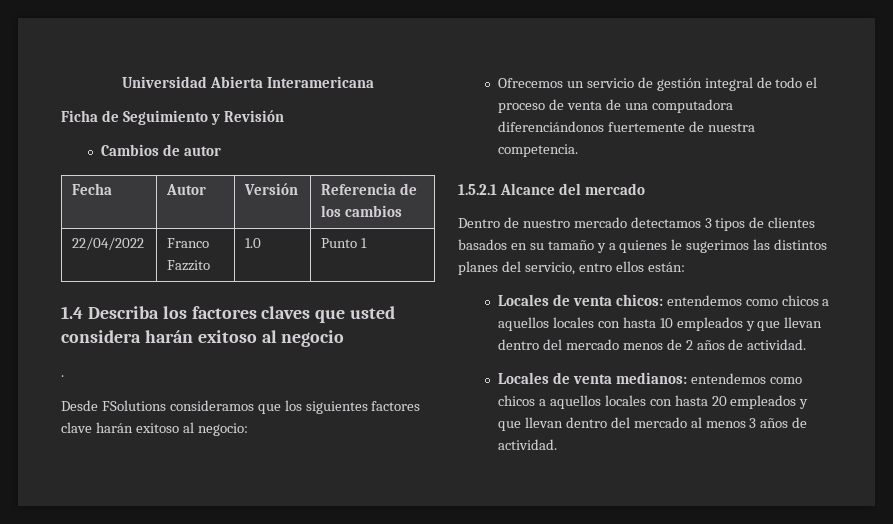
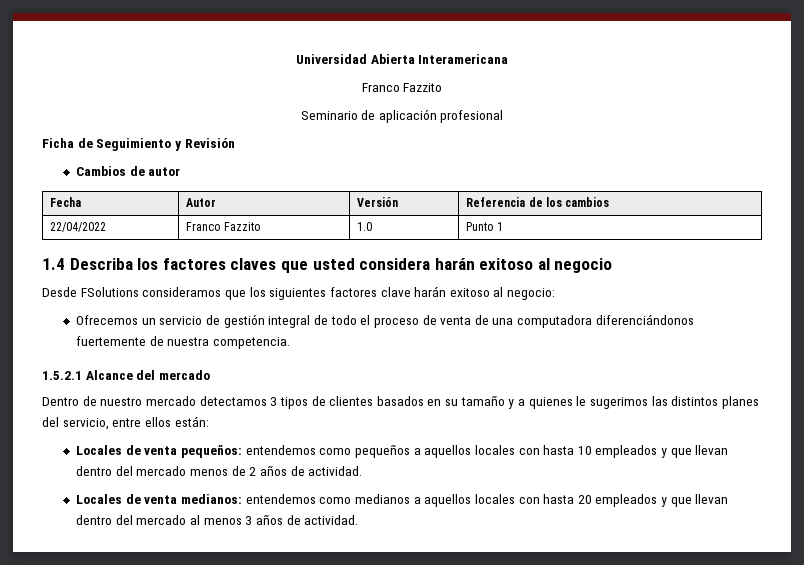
  Universidad Abierta Interamericana
+ Franco Fazzito
+ Seminario de aplicación profesional
- .
- Dentro de nuestro mercado detectamos 3 tipos de clientes basados en su tamaño y a quienes le sugerimos las distintos planes del servicio, entro ellos están:
+ Dentro de nuestro mercado detectamos 3 tipos de clientes basados en su tamaño y a quienes le sugerimos las distintos planes del servicio, entre ellos están:
- Locales de venta chicos: entendemos como chicos a aquellos locales con hasta 10 empleados y que llevan dentro del mercado menos de 2 años de actividad.
+ Locales de venta pequeños: entendemos como pequeños a aquellos locales con hasta 10 empleados y que llevan dentro del mercado menos de 2 años de actividad.
- Locales de venta medianos: entendemos como chicos a aquellos locales con hasta 20 empleados y que llevan dentro del mercado al menos 3 años de actividad.
+ Locales de venta medianos: entendemos como medianos a aquellos locales con hasta 20 empleados y que llevan dentro del mercado al menos 3 años de actividad.

